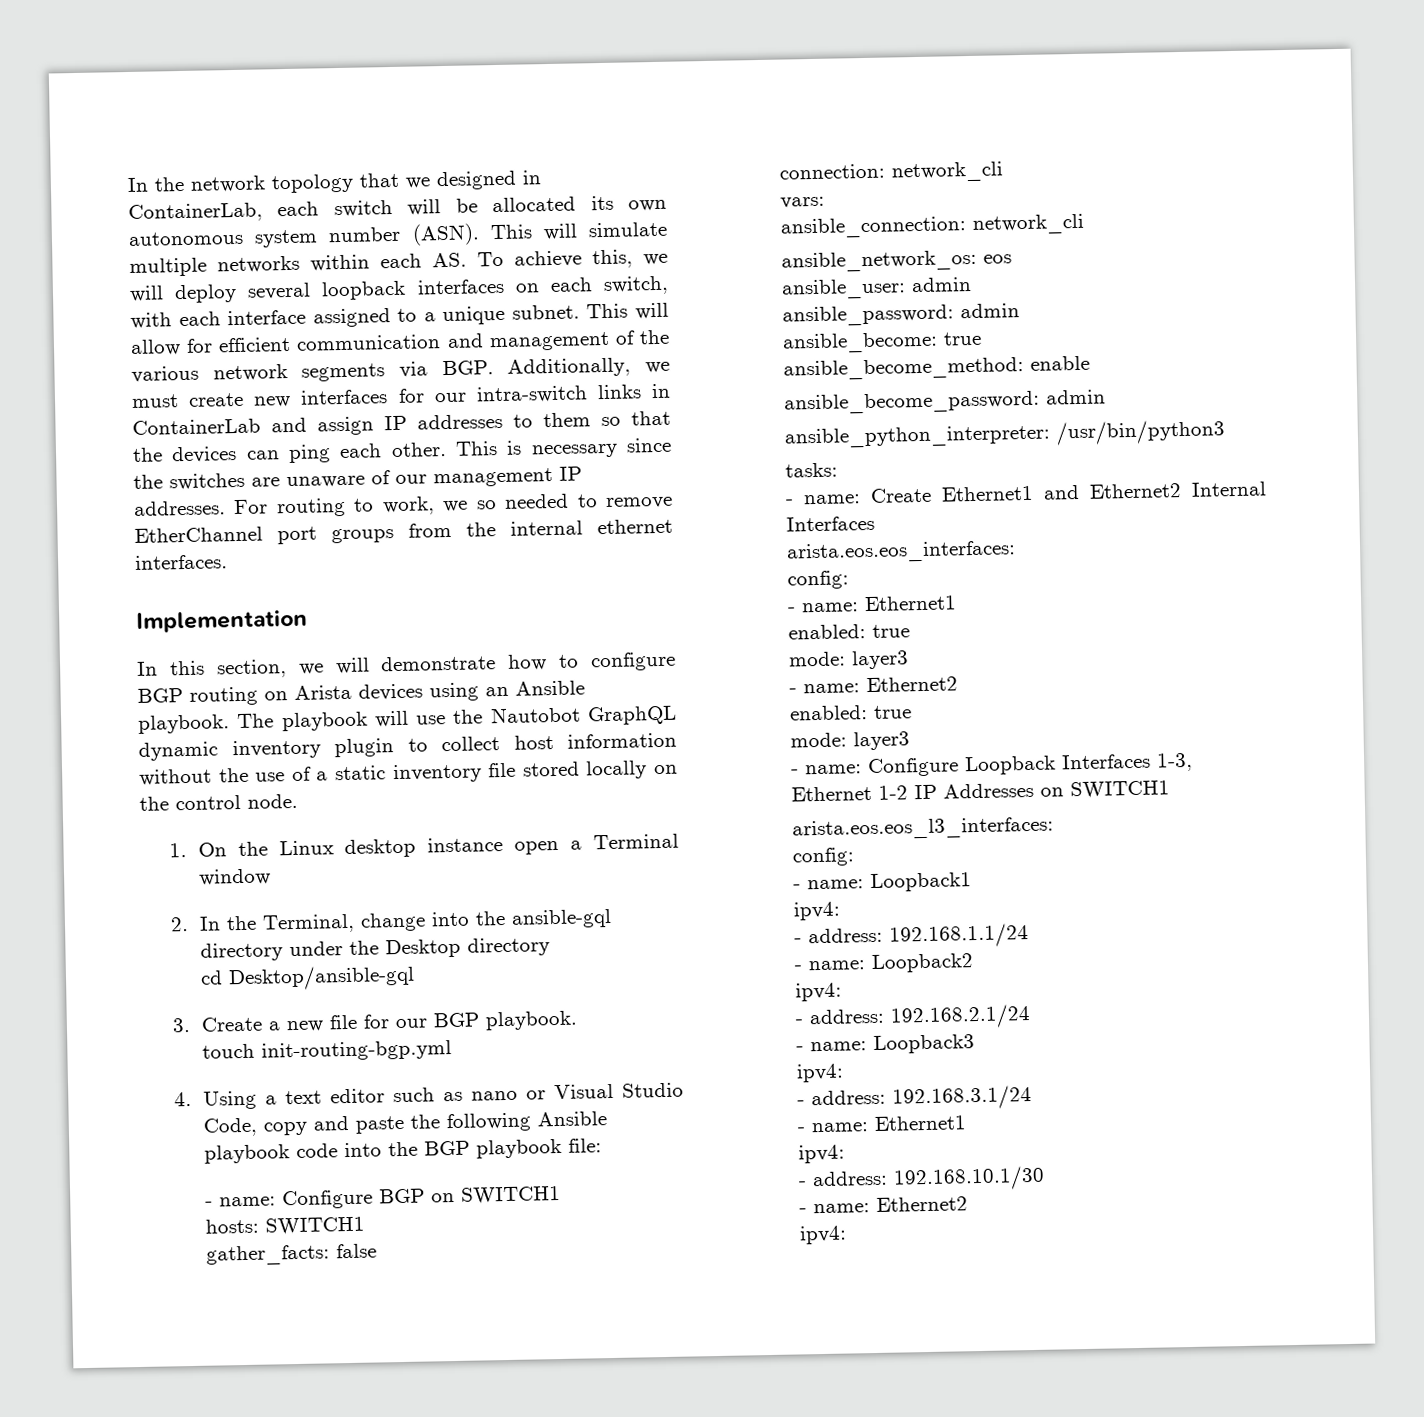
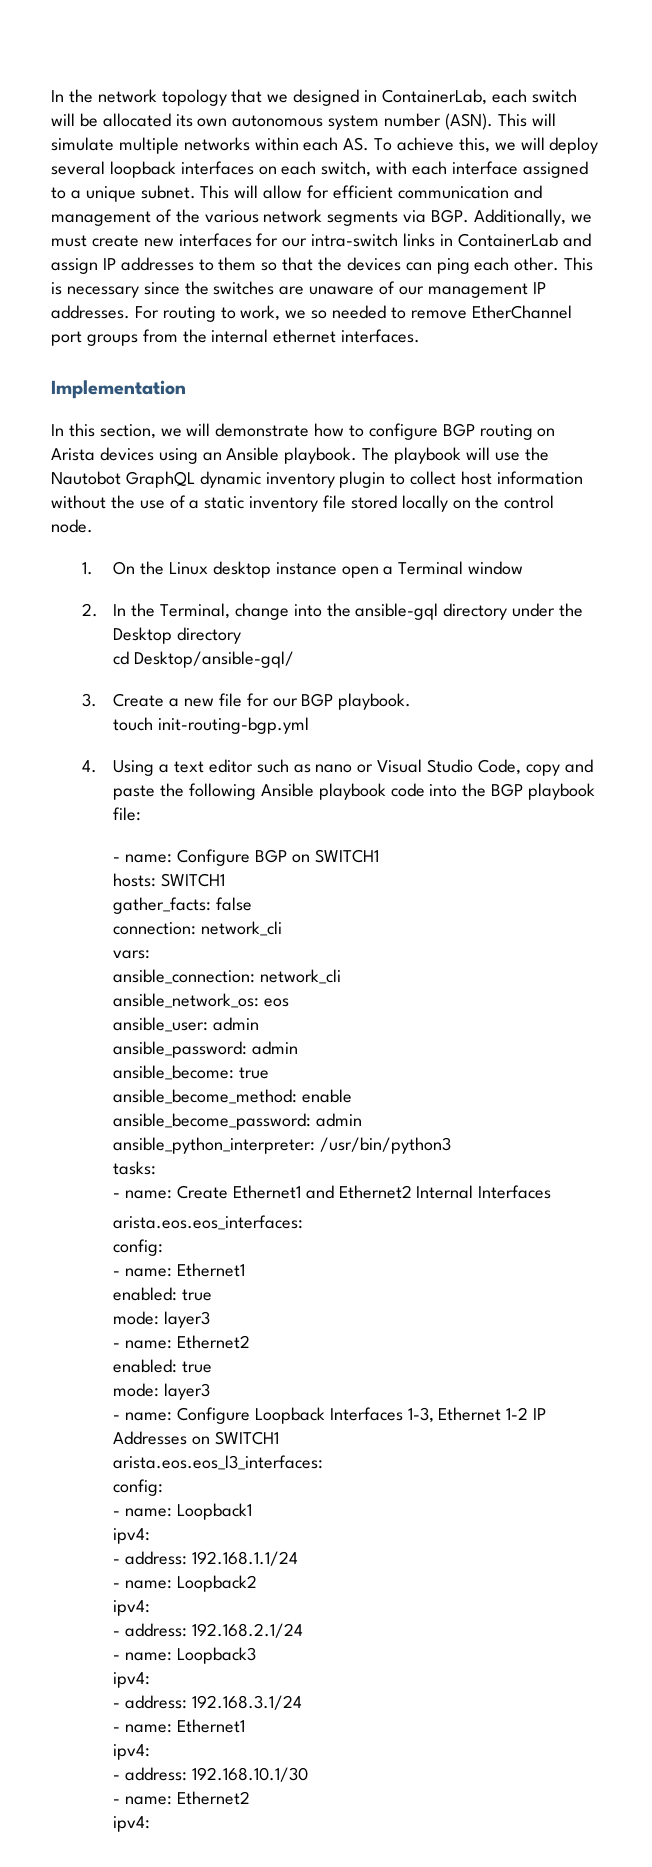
- cd Desktop/ansible-gql
+ cd Desktop/ansible-gql/

